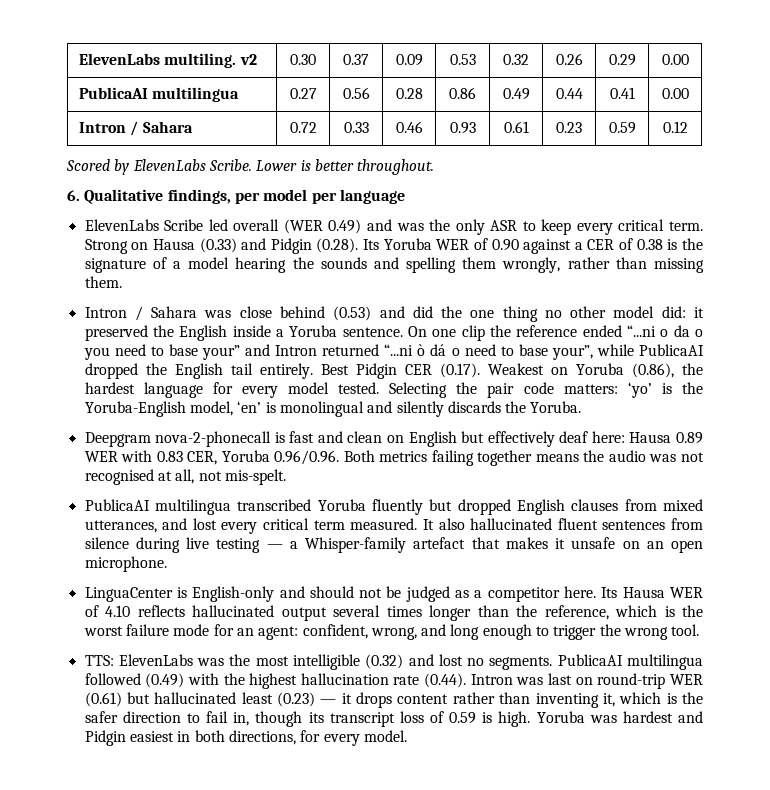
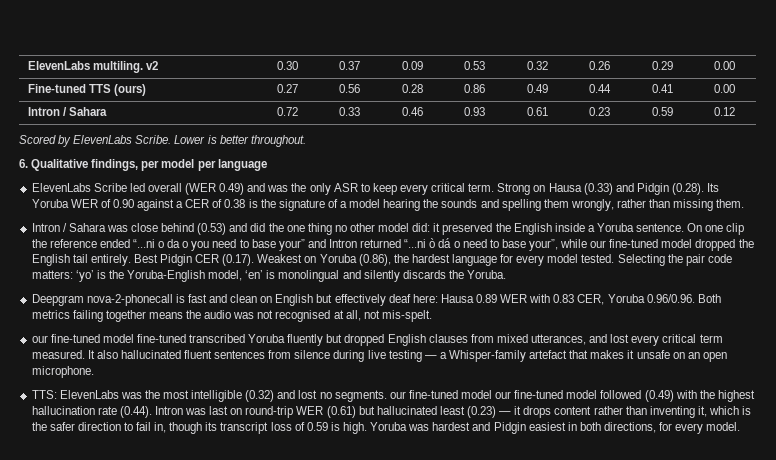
- PublicaAI multilingua | 0.27 | 0.56 | 0.28 | 0.86 | 0.49 | 0.44 | 0.41 | 0.00
+ Fine-tuned TTS (ours) | 0.27 | 0.56 | 0.28 | 0.86 | 0.49 | 0.44 | 0.41 | 0.00
- On one clip the reference ended “...ni o da o you need to base your” and Intron returned “...ni ò dá o need to base your”, while PublicaAI dropped the English tail entirely.
+ On one clip the reference ended “...ni o da o you need to base your” and Intron returned “...ni ò dá o need to base your”, while our fine-tuned model dropped the English tail entirely.
- PublicaAI multilingua transcribed Yoruba fluently but dropped English clauses from mixed utterances, and lost every critical term measured.
+ our fine-tuned model fine-tuned transcribed Yoruba fluently but dropped English clauses from mixed utterances, and lost every critical term measured.
- LinguaCenter is English-only and should not be judged as a competitor here. Its Hausa WER of 4.10 reflects hallucinated output several times longer than the reference, which is the worst failure mode for an agent: confident, wrong, and long enough to trigger the wrong tool.
- TTS: ElevenLabs was the most intelligible (0.32) and lost no segments. PublicaAI multilingua followed (0.49) with the highest hallucination rate (0.44). Intron was last on round-trip WER (0.61) but hallucinated least (0.23) — it drops content rather than inventing it, which is the safer direction to fail in, though its transcript loss of 0.59 is high.
+ TTS: ElevenLabs was the most intelligible (0.32) and lost no segments. our fine-tuned model our fine-tuned model followed (0.49) with the highest hallucination rate (0.44). Intron was last on round-trip WER (0.61) but hallucinated least (0.23) — it drops content rather than inventing it, which is the safer direction to fail in, though its transcript loss of 0.59 is high.

